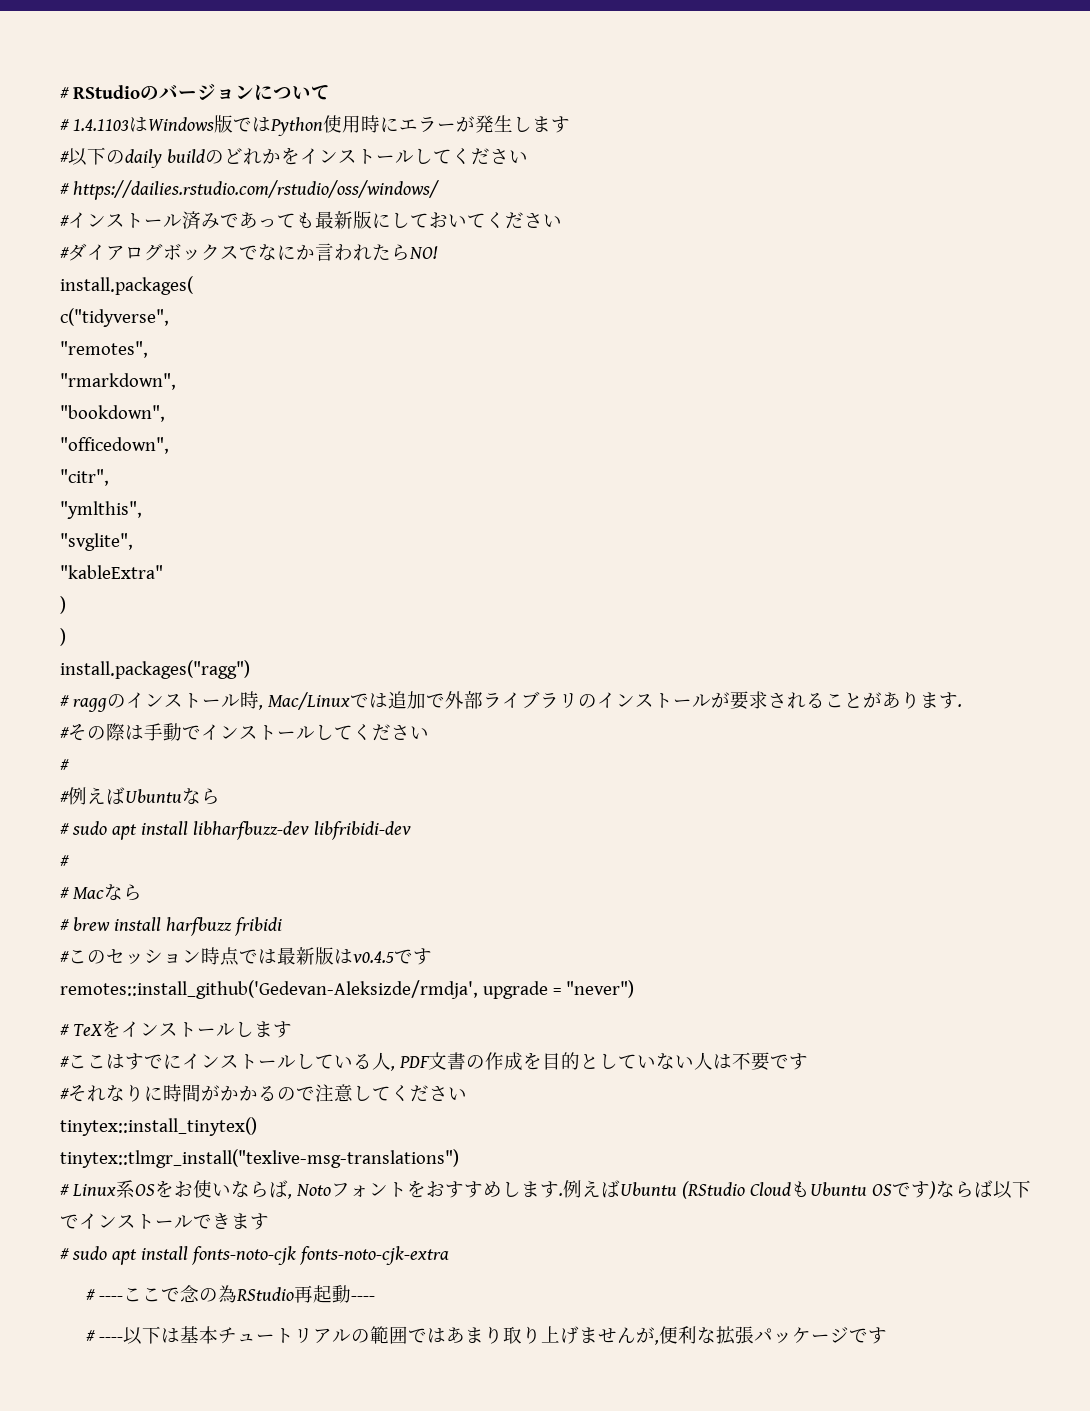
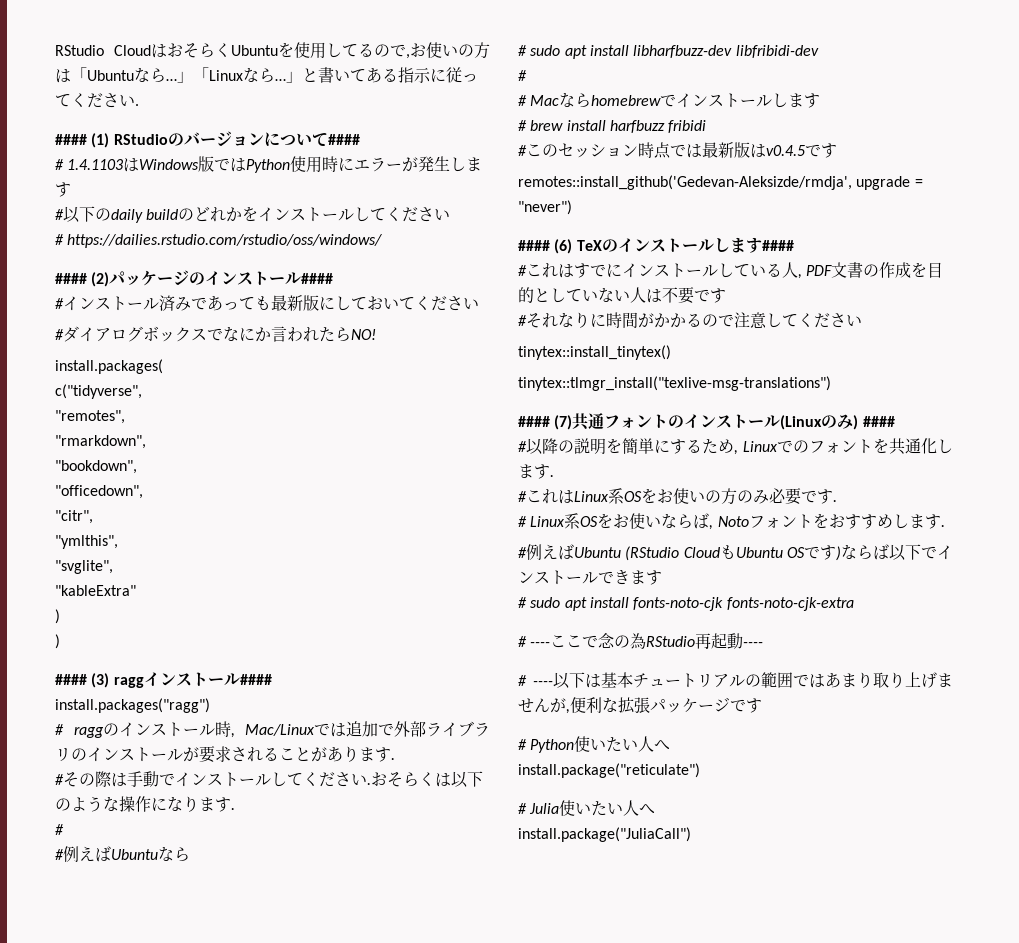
- # RStudioのバージョンについて
+ RStudio CloudはおそらくUbuntuを使用してるので,お使いの方は「Ubuntuなら…」「Linuxなら…」と書いてある指示に従ってください.
+ #### (1) RStudioのバージョンについて####
+ #### (2)パッケージのインストール####
+ #### (3) raggインストール####
- #その際は手動でインストールしてください
+ #その際は手動でインストールしてください.おそらくは以下のような操作になります.
- # Macなら
+ # Macならhomebrewでインストールします
- # TeXをインストールします
- #ここはすでにインストールしている人, PDF文書の作成を目的としていない人は不要です
+ #### (6) TeXのインストールします####
+ #これはすでにインストールしている人, PDF文書の作成を目的としていない人は不要です
+ #### (7)共通フォントのインストール(Linuxのみ) ####
+ #以降の説明を簡単にするため, Linuxでのフォントを共通化します.
+ #これはLinux系OSをお使いの方のみ必要です.
- # Linux系OSをお使いならば, Notoフォントをおすすめします.例えばUbuntu (RStudio CloudもUbuntu OSです)ならば以下でインストールできます
+ # Linux系OSをお使いならば, Notoフォントをおすすめします.
+ #例えばUbuntu (RStudio CloudもUbuntu OSです)ならば以下でインストールできます
+ # Python使いたい人へ
+ install.package("reticulate")
+ # Julia使いたい人へ
+ install.package("JuliaCall")

